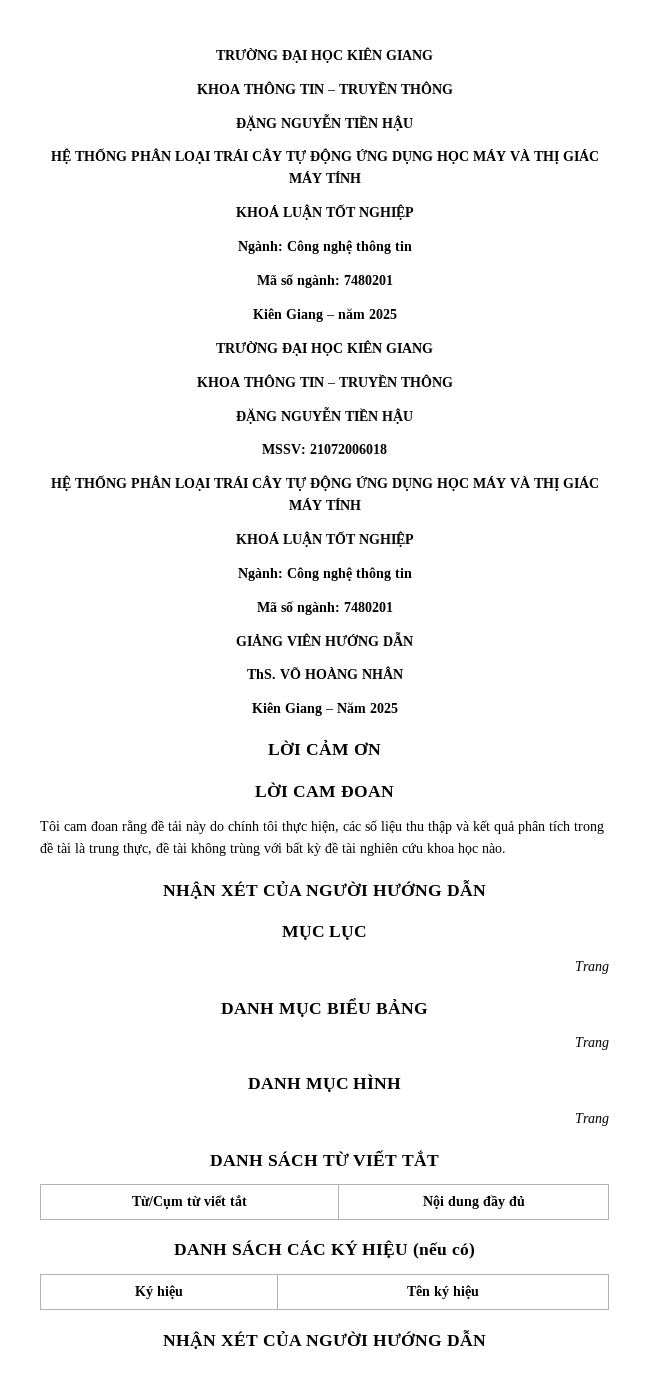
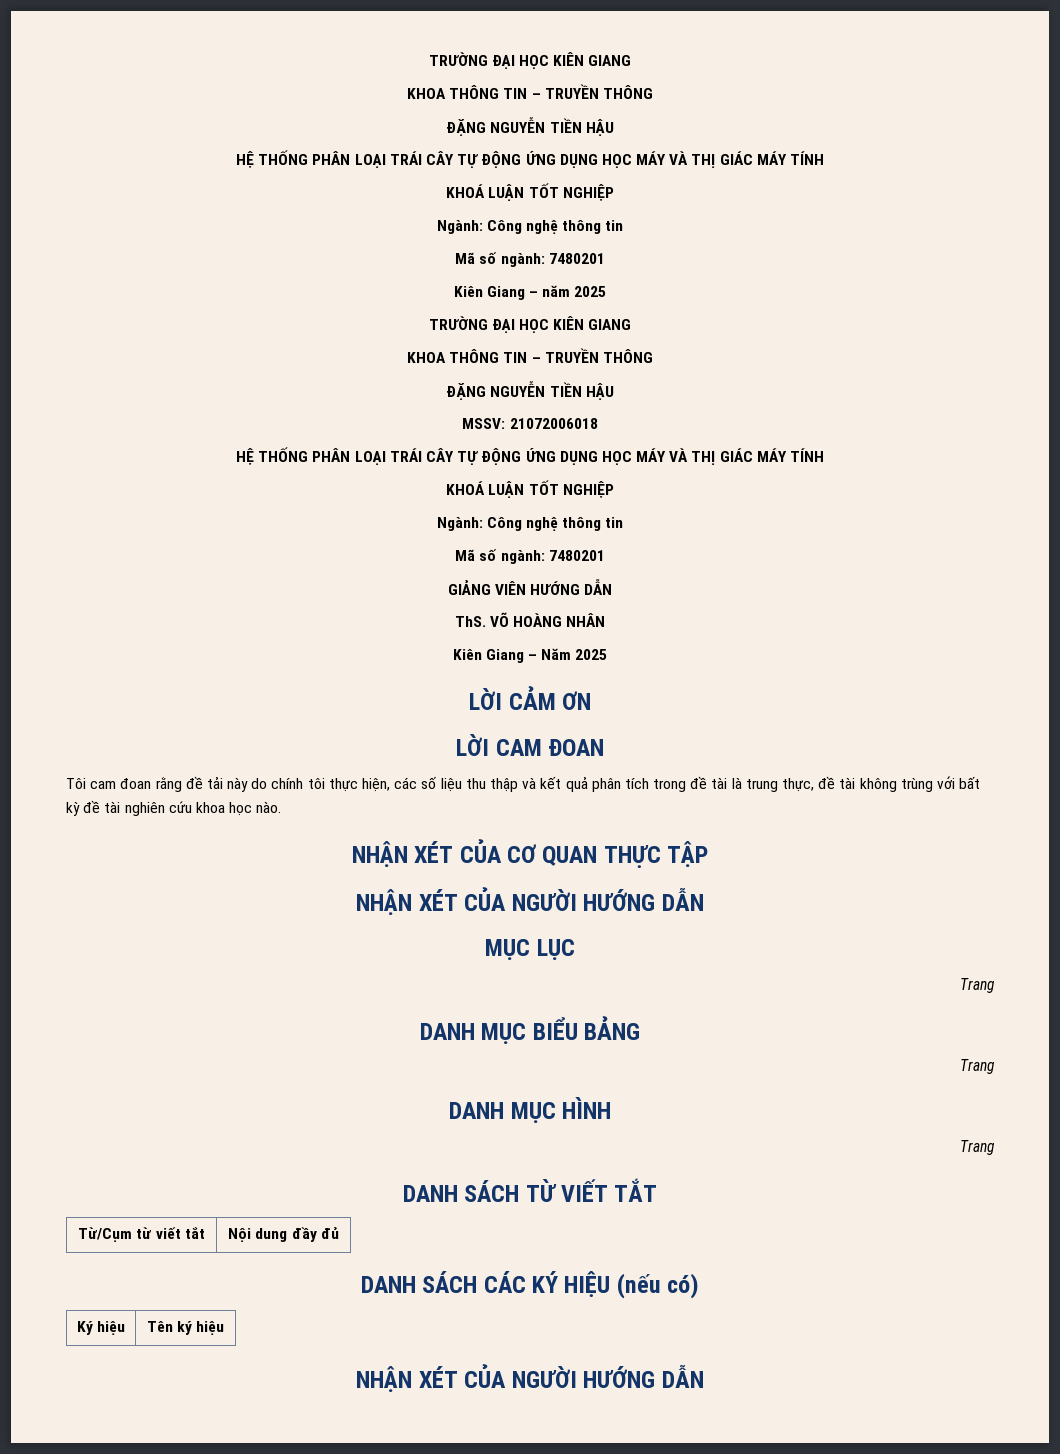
+ NHẬN XÉT CỦA CƠ QUAN THỰC TẬP

